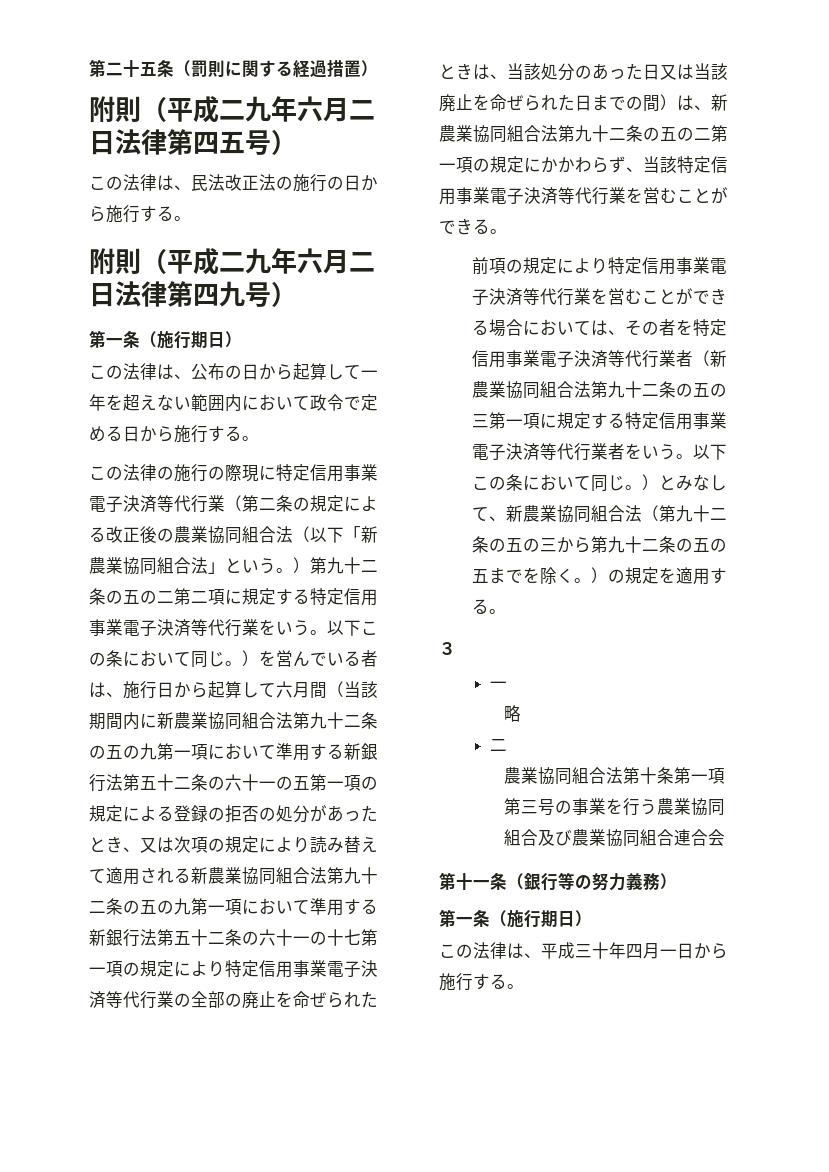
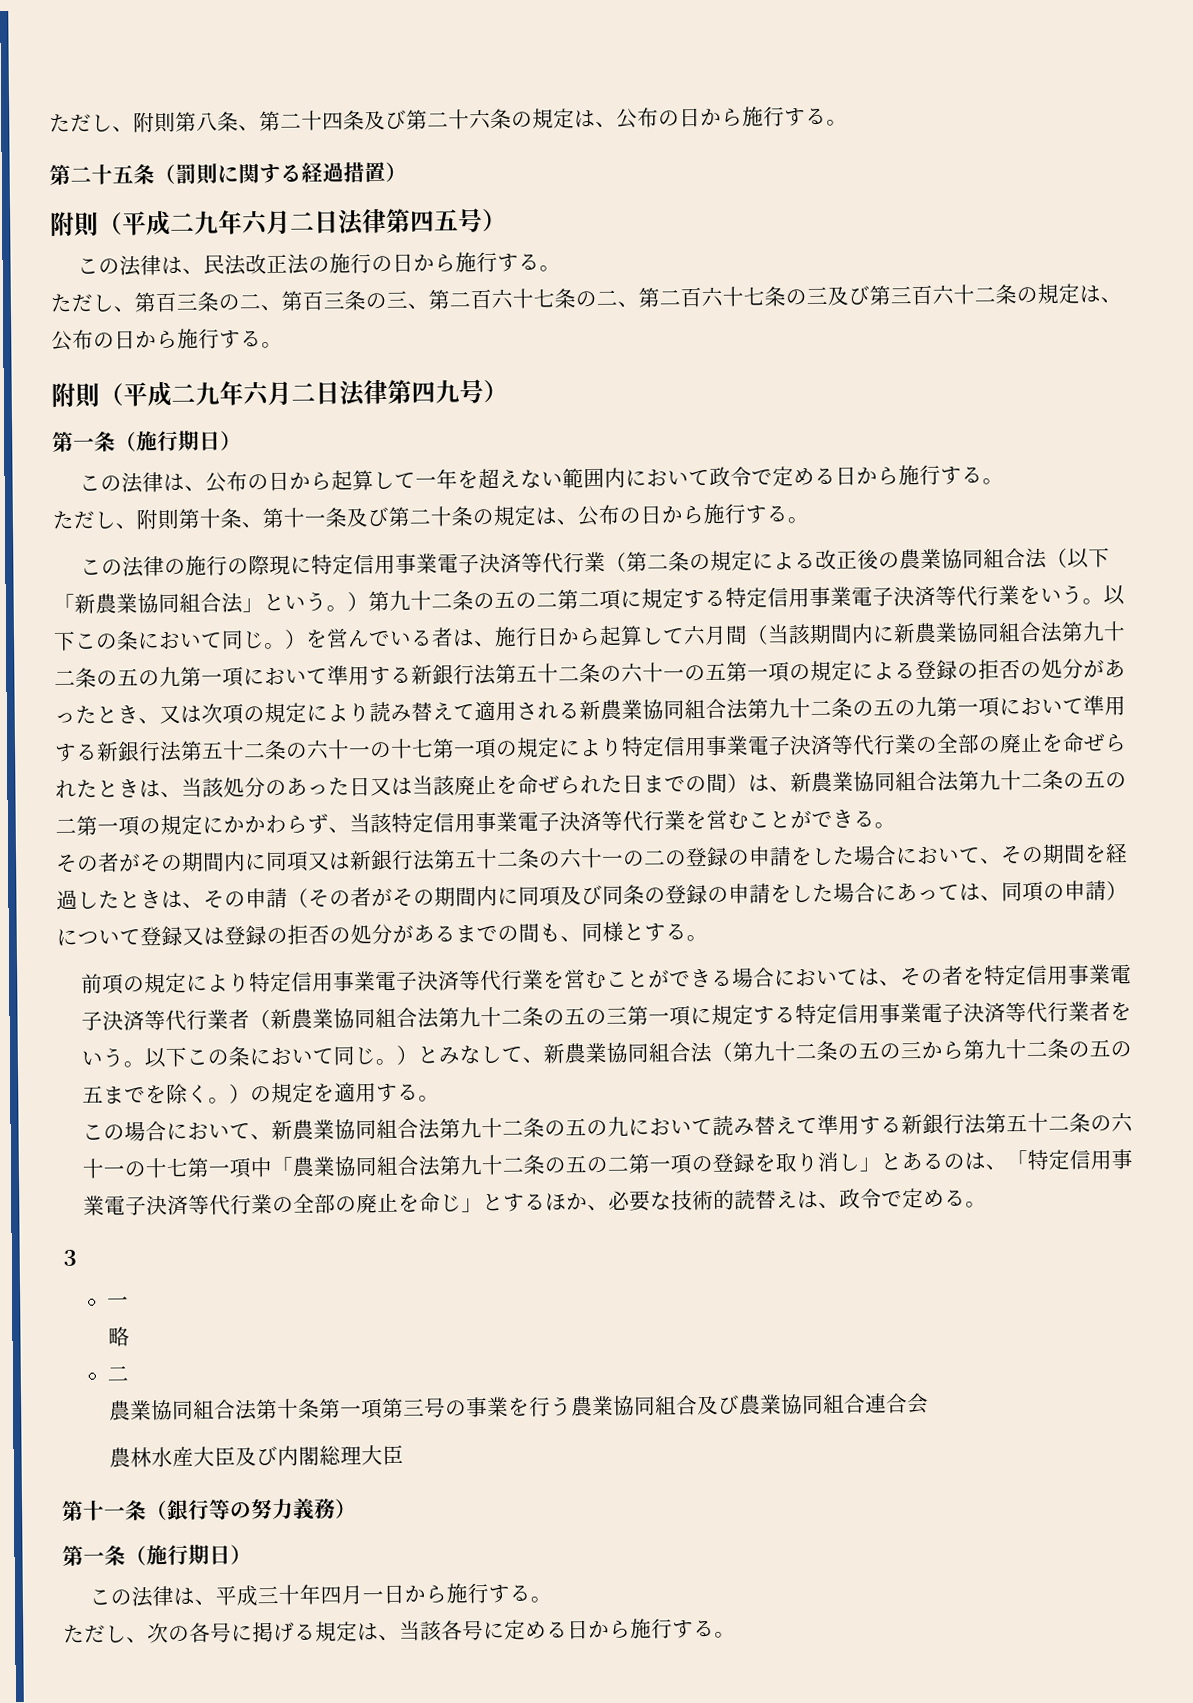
+ ただし、附則第八条、第二十四条及び第二十六条の規定は、公布の日から施行する。
+ ただし、第百三条の二、第百三条の三、第二百六十七条の二、第二百六十七条の三及び第三百六十二条の規定は、公布の日から施行する。
+ ただし、附則第十条、第十一条及び第二十条の規定は、公布の日から施行する。
+ その者がその期間内に同項又は新銀行法第五十二条の六十一の二の登録の申請をした場合において、その期間を経過したときは、その申請（その者がその期間内に同項及び同条の登録の申請をした場合にあっては、同項の申請）について登録又は登録の拒否の処分があるまでの間も、同様とする。
+ この場合において、新農業協同組合法第九十二条の五の九において読み替えて準用する新銀行法第五十二条の六十一の十七第一項中「農業協同組合法第九十二条の五の二第一項の登録を取り消し」とあるのは、「特定信用事業電子決済等代行業の全部の廃止を命じ」とするほか、必要な技術的読替えは、政令で定める。
+ 農林水産大臣及び内閣総理大臣
+ ただし、次の各号に掲げる規定は、当該各号に定める日から施行する。

